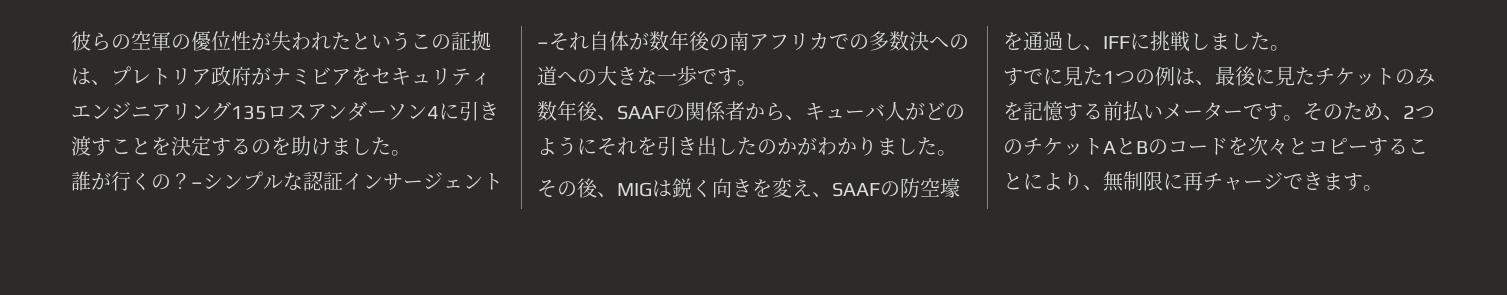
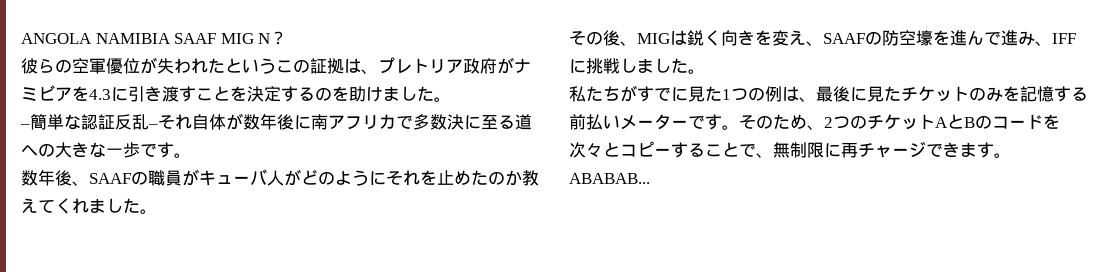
+ ANGOLA NAMIBIA SAAF MIG N？
- 彼らの空軍の優位性が失われたというこの証拠は、プレトリア政府がナミビアをセキュリティエンジニアリング135ロスアンダーソン4に引き渡すことを決定するのを助けました。
+ 彼らの空軍優位が失われたというこの証拠は、プレトリア政府がナミビアを4.3に引き渡すことを決定するのを助けました。
- 誰が行くの？–シンプルな認証インサージェント–それ自体が数年後の南アフリカでの多数決への道への大きな一歩です。
+ –簡単な認証反乱–それ自体が数年後に南アフリカで多数決に至る道への大きな一歩です。
- 数年後、SAAFの関係者から、キューバ人がどのようにそれを引き出したのかがわかりました。
+ 数年後、SAAFの職員がキューバ人がどのようにそれを止めたのか教えてくれました。
- その後、MIGは鋭く向きを変え、SAAFの防空壕を通過し、IFFに挑戦しました。
+ その後、MIGは鋭く向きを変え、SAAFの防空壕を進んで進み、IFFに挑戦しました。
- すでに見た1つの例は、最後に見たチケットのみを記憶する前払いメーターです。
+ 私たちがすでに見た1つの例は、最後に見たチケットのみを記憶する前払いメーターです。
- そのため、2つのチケットAとBのコードを次々とコピーすることにより、無制限に再チャージできます。
+ そのため、2つのチケットAとBのコードを次々とコピーすることで、無制限に再チャージできます。
+ ABABAB...

